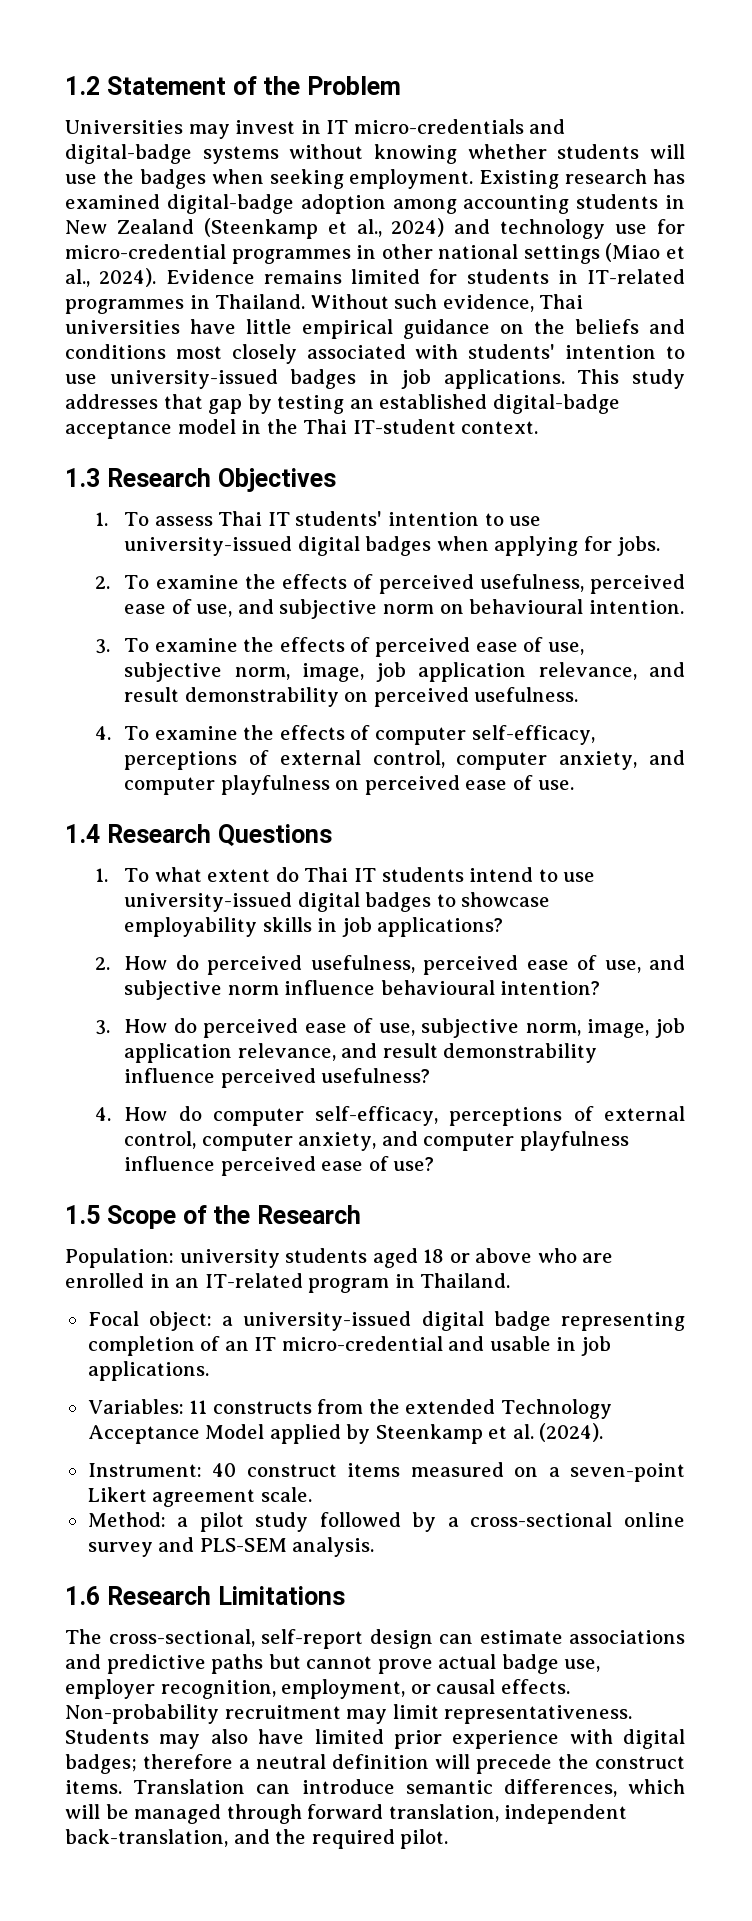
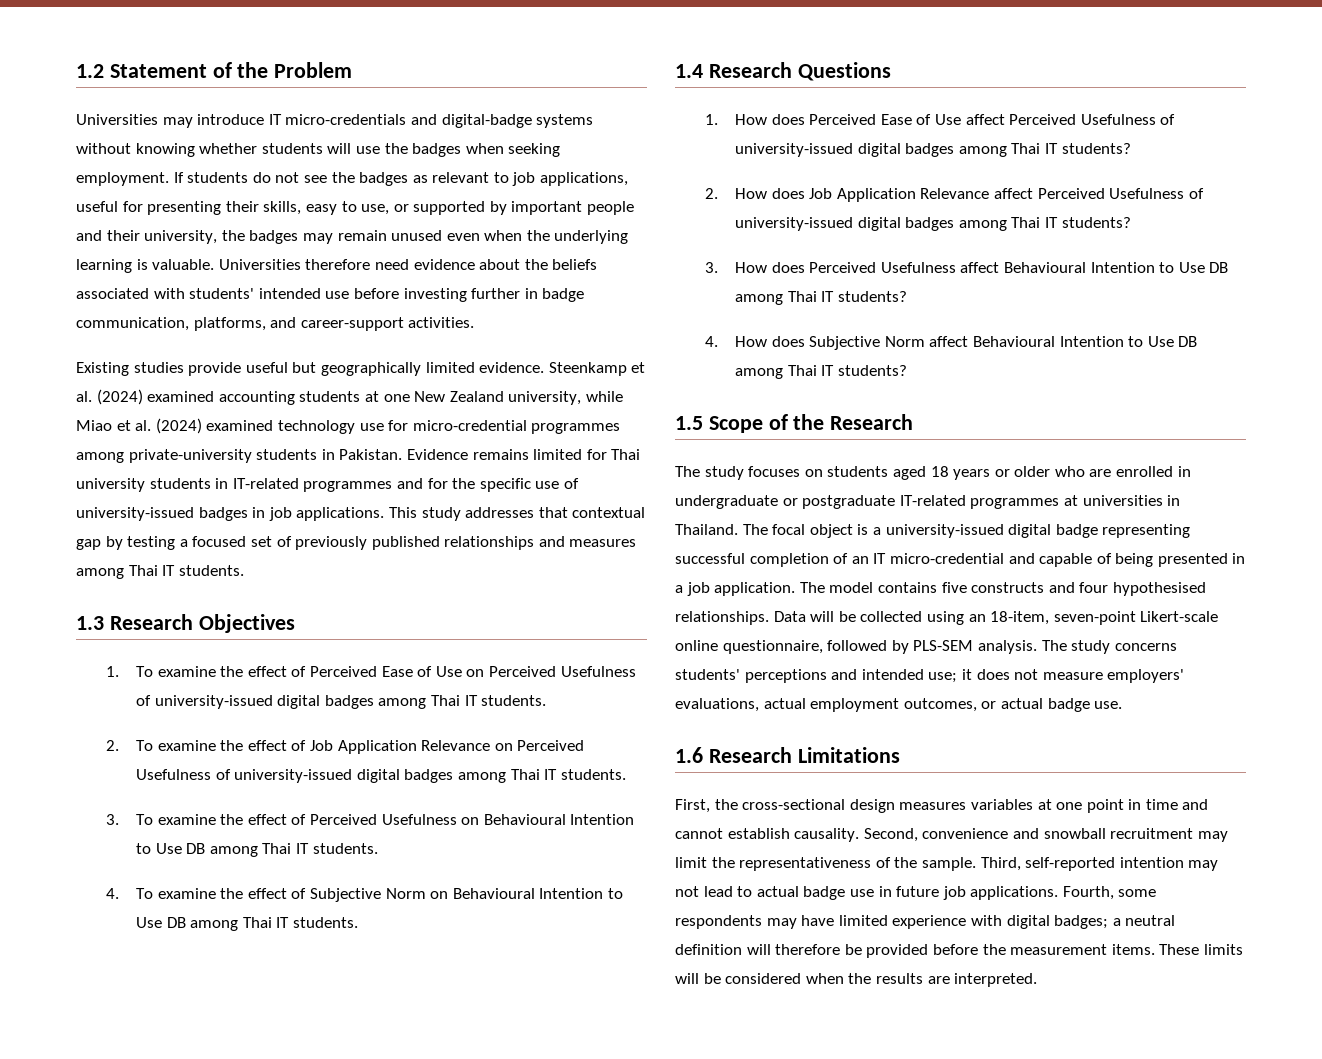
- Universities may invest in IT micro-credentials and digital-badge systems without knowing whether students will use the badges when seeking employment.
+ Universities may introduce IT micro-credentials and digital-badge systems without knowing whether students will use the badges when seeking employment.
- Existing research has examined digital-badge adoption among accounting students in New Zealand (Steenkamp et al., 2024) and technology use for micro-credential programmes in other national settings (Miao et al., 2024).
+ If students do not see the badges as relevant to job applications, useful for presenting their skills, easy to use, or supported by important people and their university, the badges may remain unused even when the underlying learning is valuable. Universities therefore need evidence about the beliefs associated with students' intended use before investing further in badge communication, platforms, and career-support activities.
+ Existing studies provide useful but geographically limited evidence. Steenkamp et al. (2024) examined accounting students at one New Zealand university, while Miao et al. (2024) examined technology use for micro-credential programmes among private-university students in Pakistan.
- Evidence remains limited for students in IT-related programmes in Thailand. Without such evidence, Thai universities have little empirical guidance on the beliefs and conditions most closely associated with students' intention to use university-issued badges in job applications.
+ Evidence remains limited for Thai university students in IT-related programmes and for the specific use of university-issued badges in job applications.
- This study addresses that gap by testing an established digital-badge acceptance model in the Thai IT-student context.
+ This study addresses that contextual gap by testing a focused set of previously published relationships and measures among Thai IT students.
- 1. To assess Thai IT students' intention to use university-issued digital badges when applying for jobs.
- 2. To examine the effects of perceived usefulness, perceived ease of use, and subjective norm on behavioural intention.
- 3. To examine the effects of perceived ease of use, subjective norm, image, job application relevance, and result demonstrability on perceived usefulness.
- 4. To examine the effects of computer self-efficacy, perceptions of external control, computer anxiety, and computer playfulness on perceived ease of use.
+ 1. To examine the effect of Perceived Ease of Use on Perceived Usefulness of university-issued digital badges among Thai IT students.
+ 2. To examine the effect of Job Application Relevance on Perceived Usefulness of university-issued digital badges among Thai IT students.
+ 3. To examine the effect of Perceived Usefulness on Behavioural Intention to Use DB among Thai IT students.
+ 4. To examine the effect of Subjective Norm on Behavioural Intention to Use DB among Thai IT students.
  1.4 Research Questions
- 1. To what extent do Thai IT students intend to use university-issued digital badges to showcase employability skills in job applications?
- 2. How do perceived usefulness, perceived ease of use, and subjective norm influence behavioural intention?
- 3. How do perceived ease of use, subjective norm, image, job application relevance, and result demonstrability influence perceived usefulness?
- 4. How do computer self-efficacy, perceptions of external control, computer anxiety, and computer playfulness influence perceived ease of use?
+ 1. How does Perceived Ease of Use affect Perceived Usefulness of university-issued digital badges among Thai IT students?
+ 2. How does Job Application Relevance affect Perceived Usefulness of university-issued digital badges among Thai IT students?
+ 3. How does Perceived Usefulness affect Behavioural Intention to Use DB among Thai IT students?
+ 4. How does Subjective Norm affect Behavioural Intention to Use DB among Thai IT students?
- Population: university students aged 18 or above who are enrolled in an IT-related program in Thailand.
- Focal object: a university-issued digital badge representing completion of an IT micro-credential and usable in job applications.
- Variables: 11 constructs from the extended Technology Acceptance Model applied by Steenkamp et al. (2024).
- Instrument: 40 construct items measured on a seven-point Likert agreement scale.
- Method: a pilot study followed by a cross-sectional online survey and PLS-SEM analysis.
+ The study focuses on students aged 18 years or older who are enrolled in undergraduate or postgraduate IT-related programmes at universities in Thailand. The focal object is a university-issued digital badge representing successful completion of an IT micro-credential and capable of being presented in a job application. The model contains five constructs and four hypothesised relationships. Data will be collected using an 18-item, seven-point Likert-scale online questionnaire, followed by PLS-SEM analysis. The study concerns students' perceptions and intended use; it does not measure employers' evaluations, actual employment outcomes, or actual badge use.
  1.6 Research Limitations
- The cross-sectional, self-report design can estimate associations and predictive paths but cannot prove actual badge use, employer recognition, employment, or causal effects. Non-probability recruitment may limit representativeness. Students may also have limited prior experience with digital badges; therefore a neutral definition will precede the construct items. Translation can introduce semantic differences, which will be managed through forward translation, independent back-translation, and the required pilot.
+ First, the cross-sectional design measures variables at one point in time and cannot establish causality. Second, convenience and snowball recruitment may limit the representativeness of the sample. Third, self-reported intention may not lead to actual badge use in future job applications. Fourth, some respondents may have limited experience with digital badges; a neutral definition will therefore be provided before the measurement items. These limits will be considered when the results are interpreted.

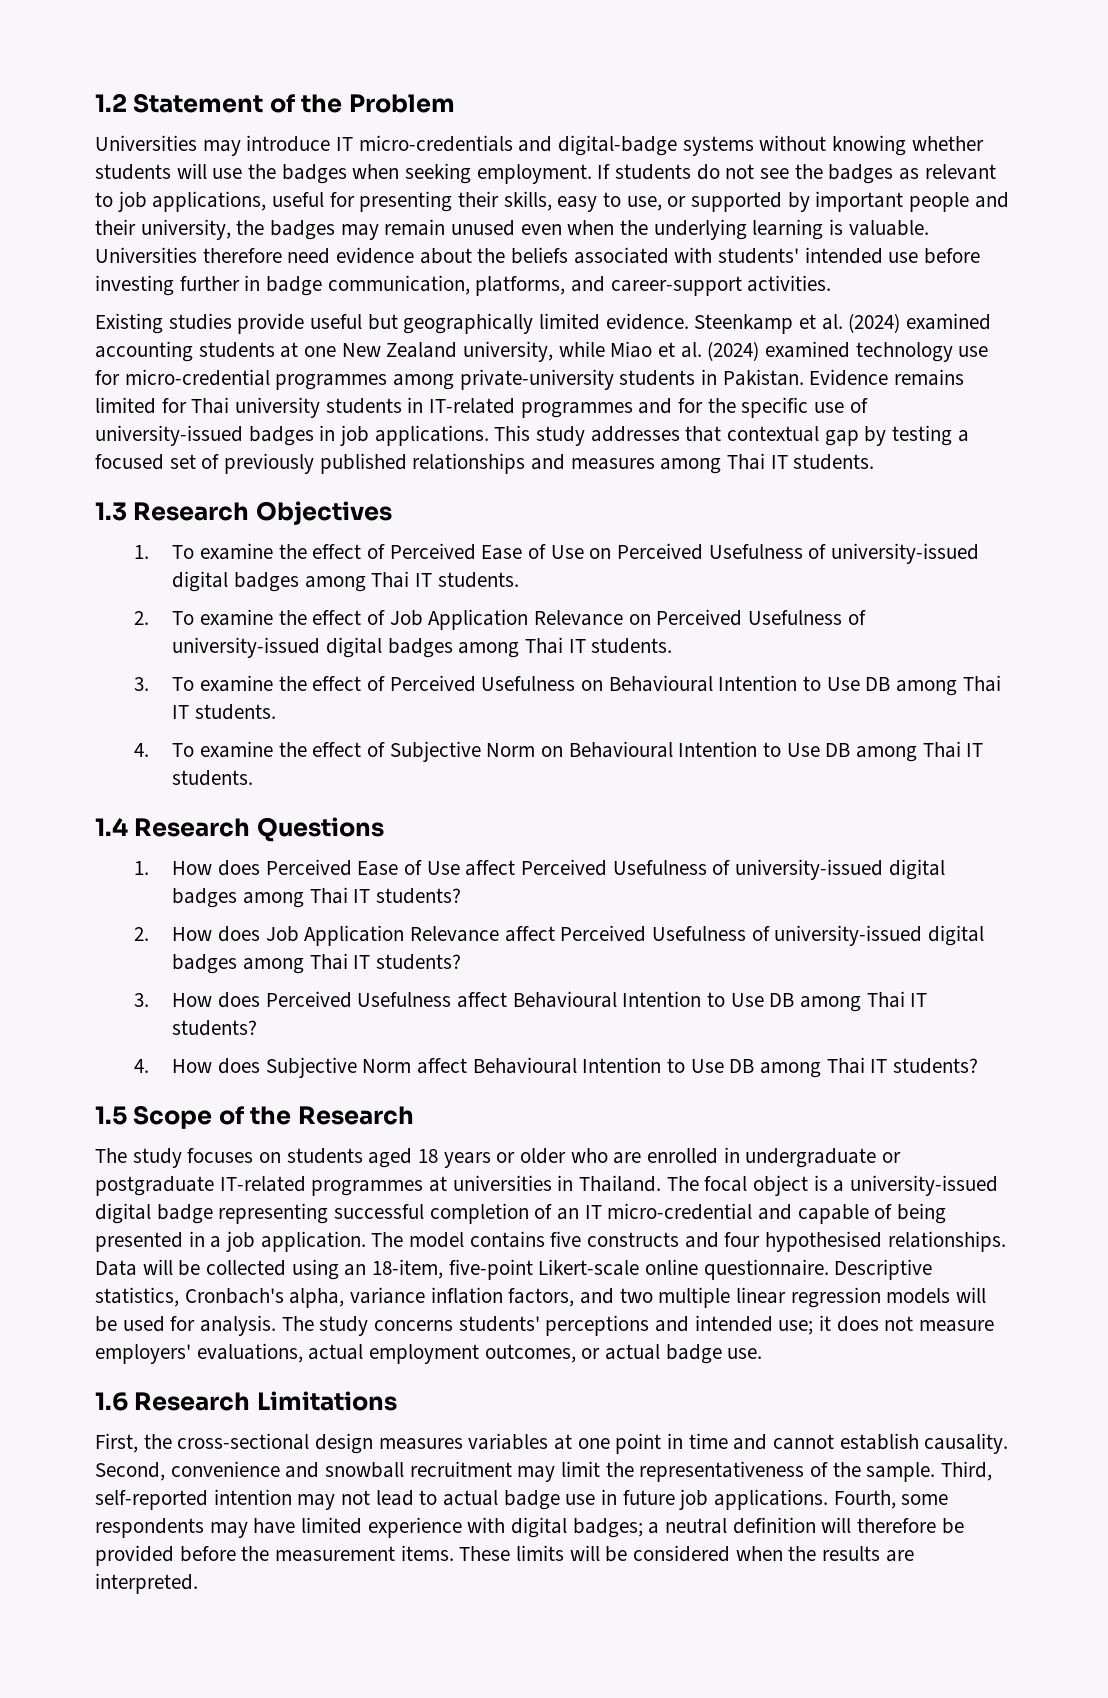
- Data will be collected using an 18-item, seven-point Likert-scale online questionnaire, followed by PLS-SEM analysis.
+ Data will be collected using an 18-item, five-point Likert-scale online questionnaire. Descriptive statistics, Cronbach's alpha, variance inflation factors, and two multiple linear regression models will be used for analysis.

